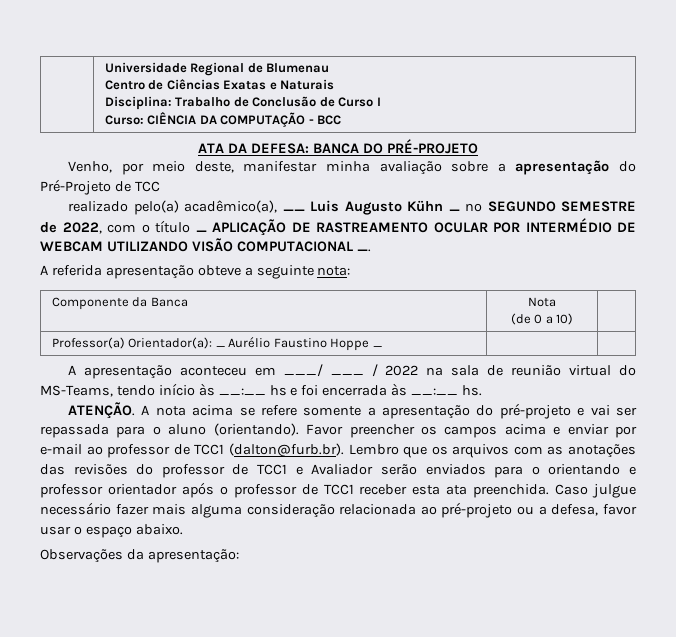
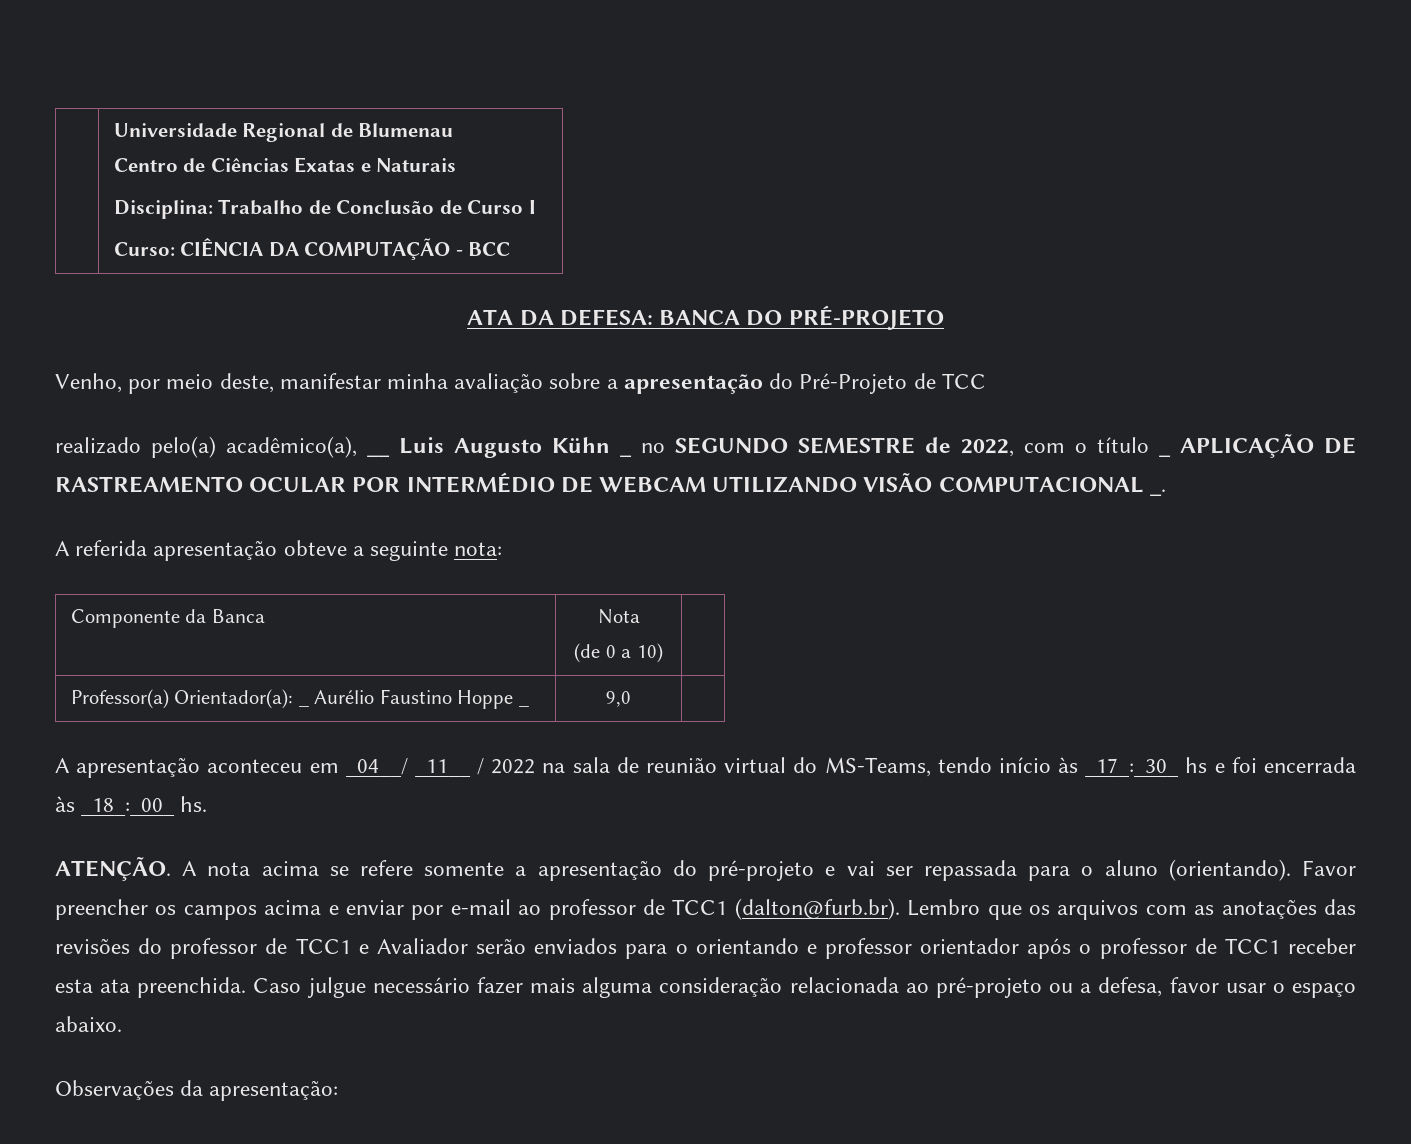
- Professor(a) Orientador(a): _ Aurélio Faustino Hoppe _ | |
+ Professor(a) Orientador(a): _ Aurélio Faustino Hoppe _ | 9,0 |
- A apresentação aconteceu em ___/ ___ / 2022 na sala de reunião virtual do MS-Teams, tendo início às __:__ hs e foi encerrada às __:__ hs.
+ A apresentação aconteceu em _04__/ _11__ / 2022 na sala de reunião virtual do MS-Teams, tendo início às _17_:_30_ hs e foi encerrada às _18_:_00_ hs.

